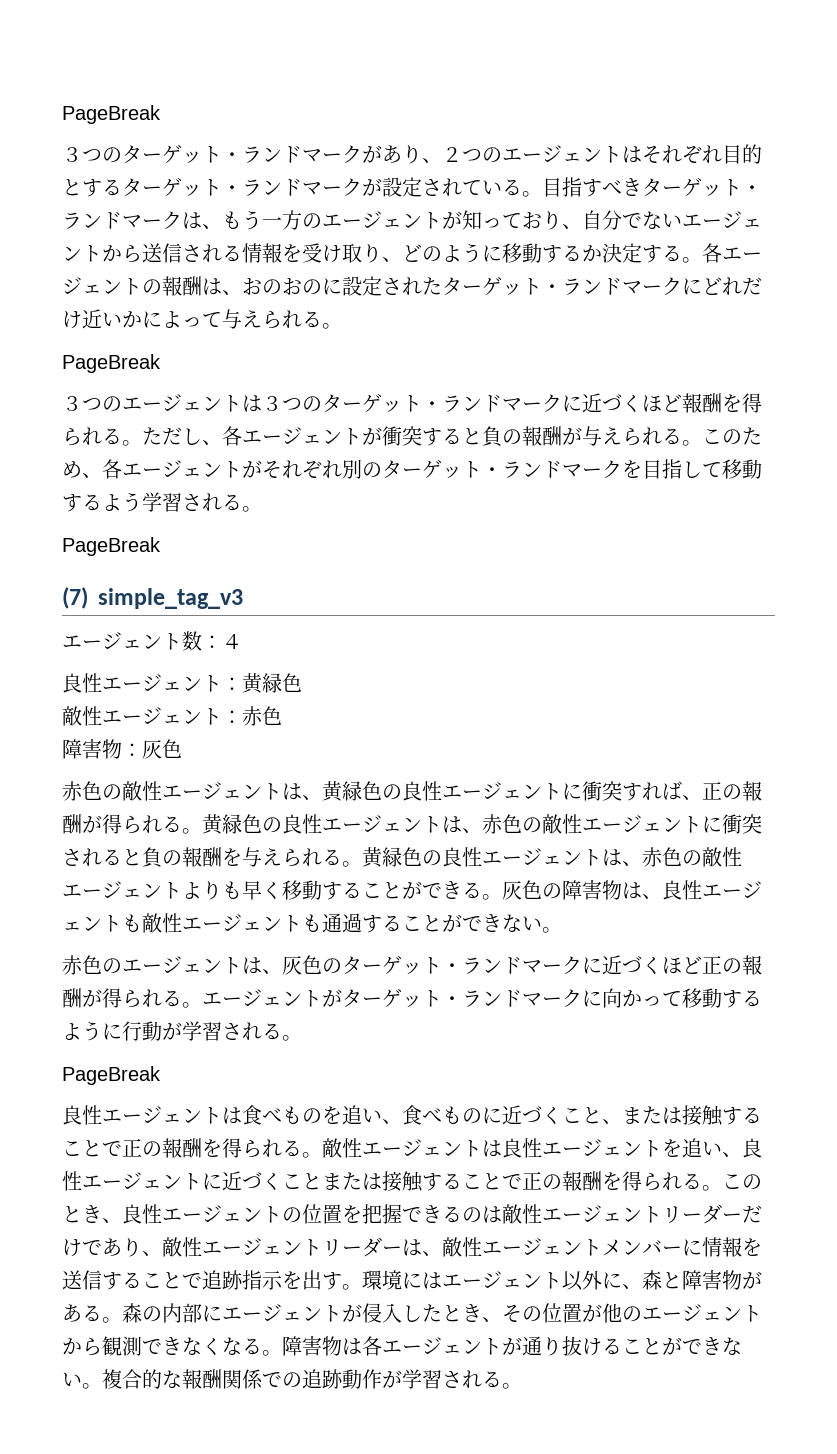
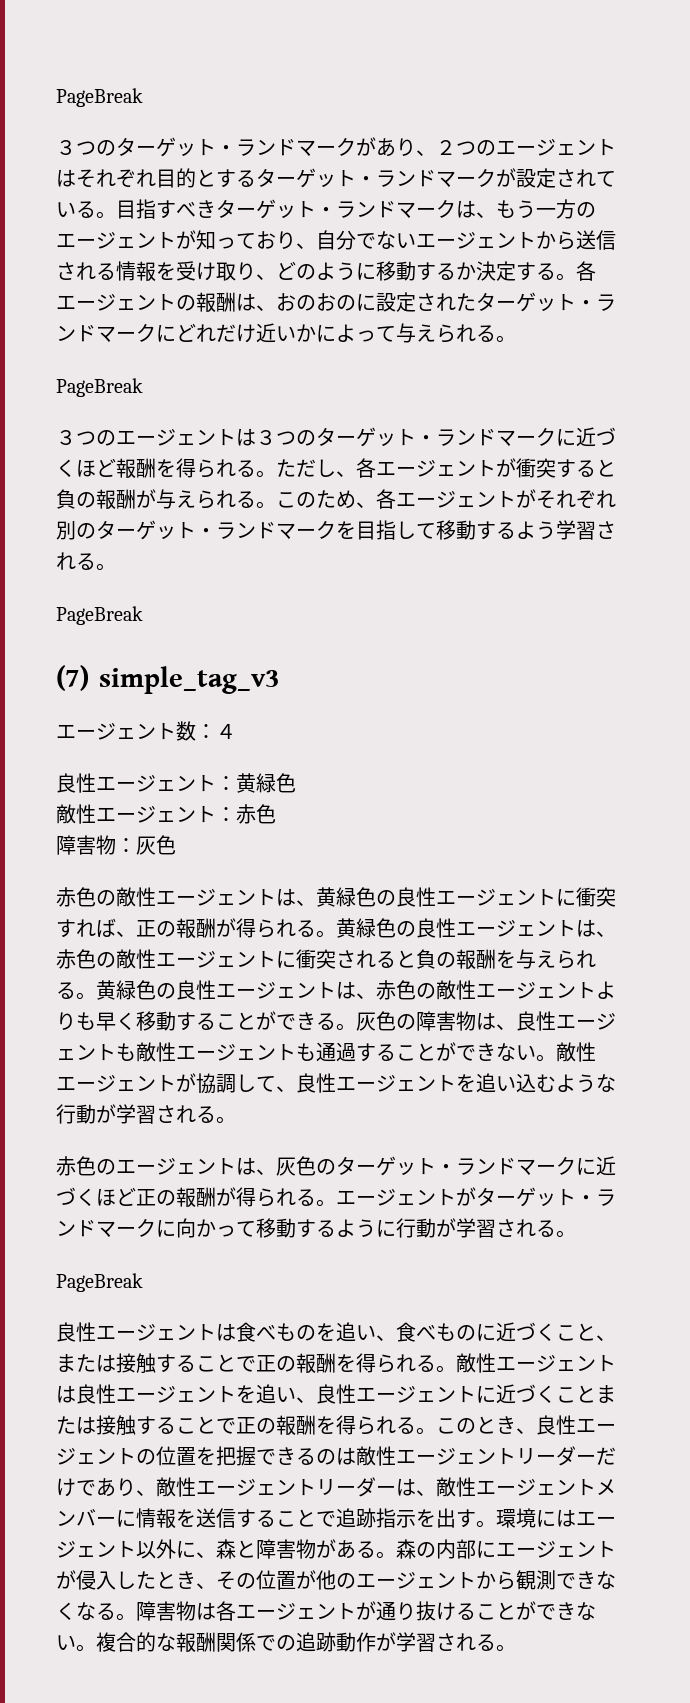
+ 敵性エージェントが協調して、良性エージェントを追い込むような行動が学習される。

